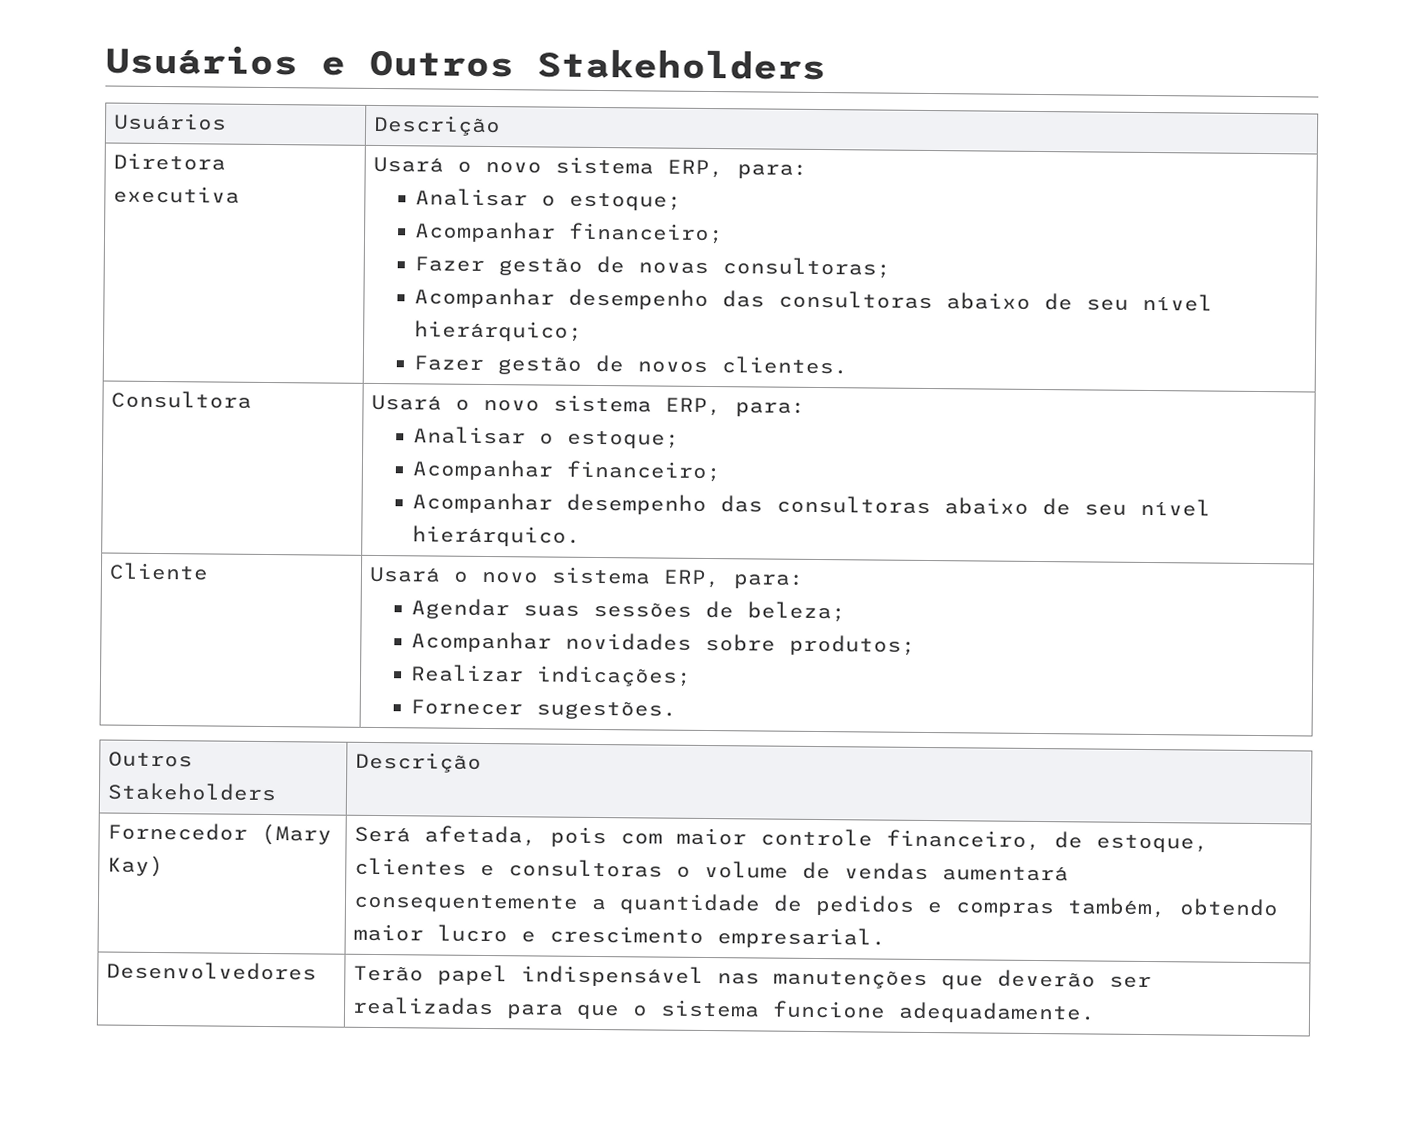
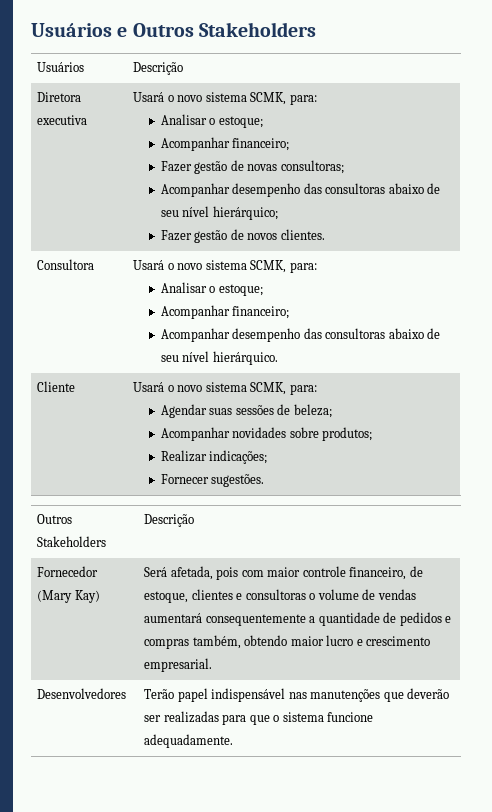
- Diretora executiva | Usará o novo sistema ERP, para:
+ Diretora executiva | Usará o novo sistema SCMK, para:
- Consultora | Usará o novo sistema ERP, para:
+ Consultora | Usará o novo sistema SCMK, para:
- Cliente | Usará o novo sistema ERP, para:
+ Cliente | Usará o novo sistema SCMK, para:

